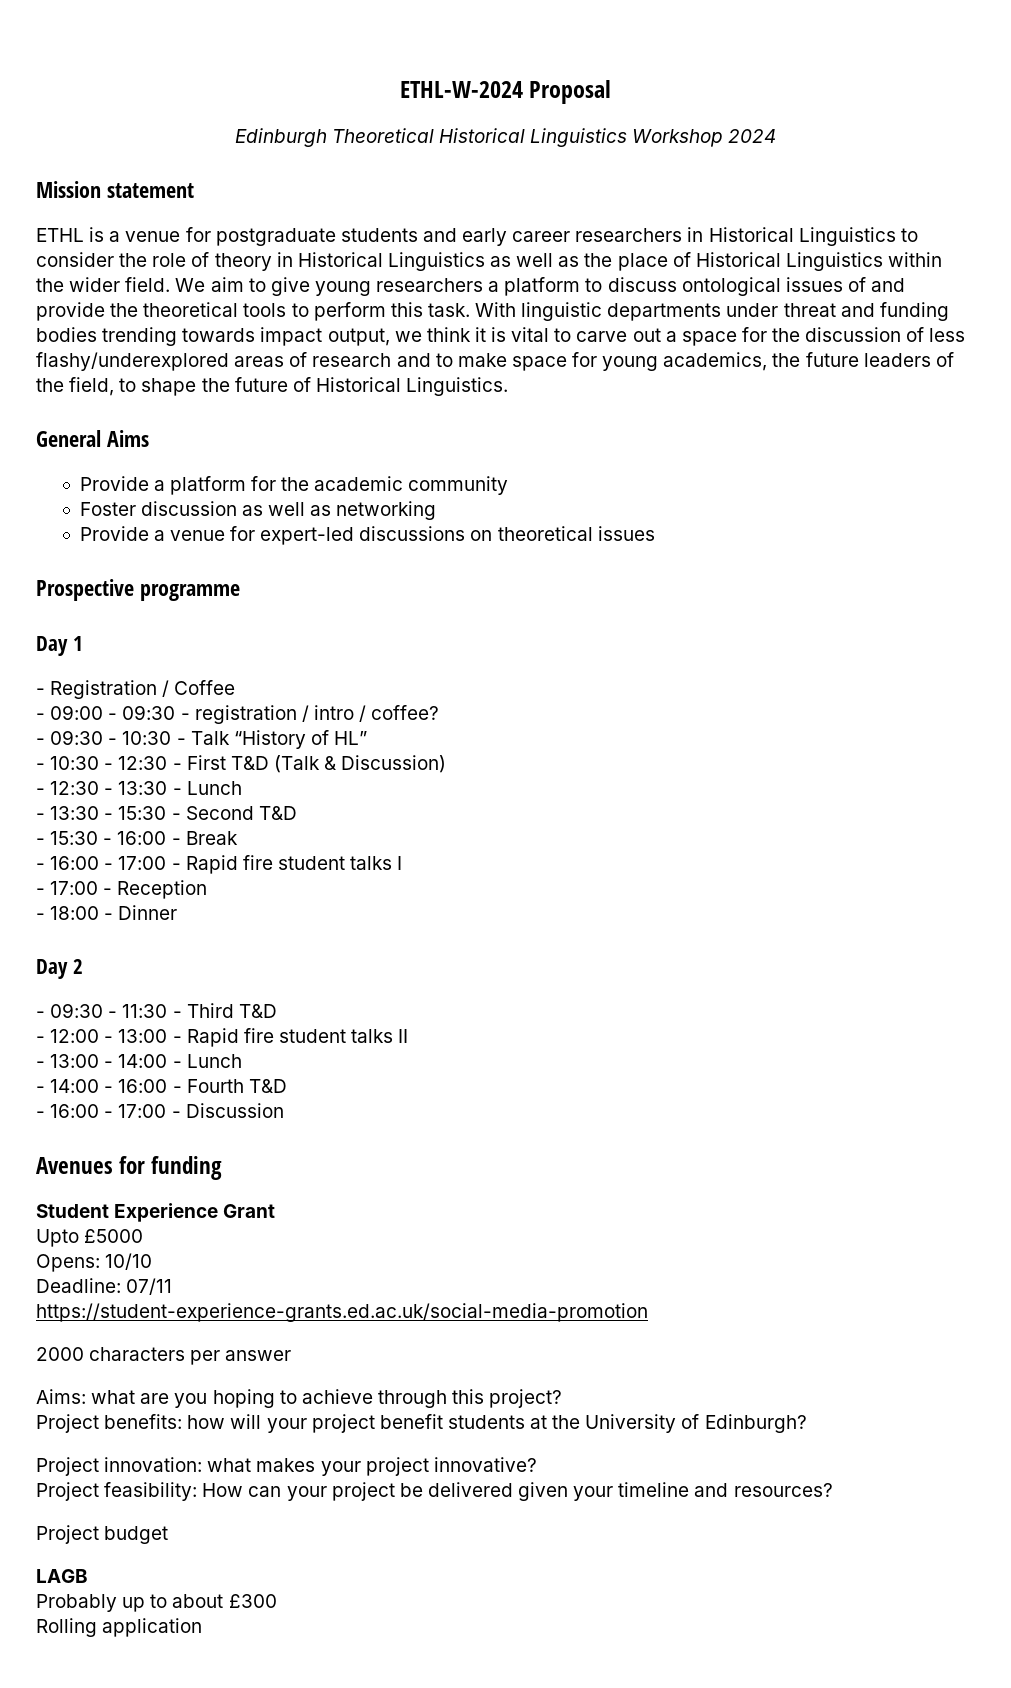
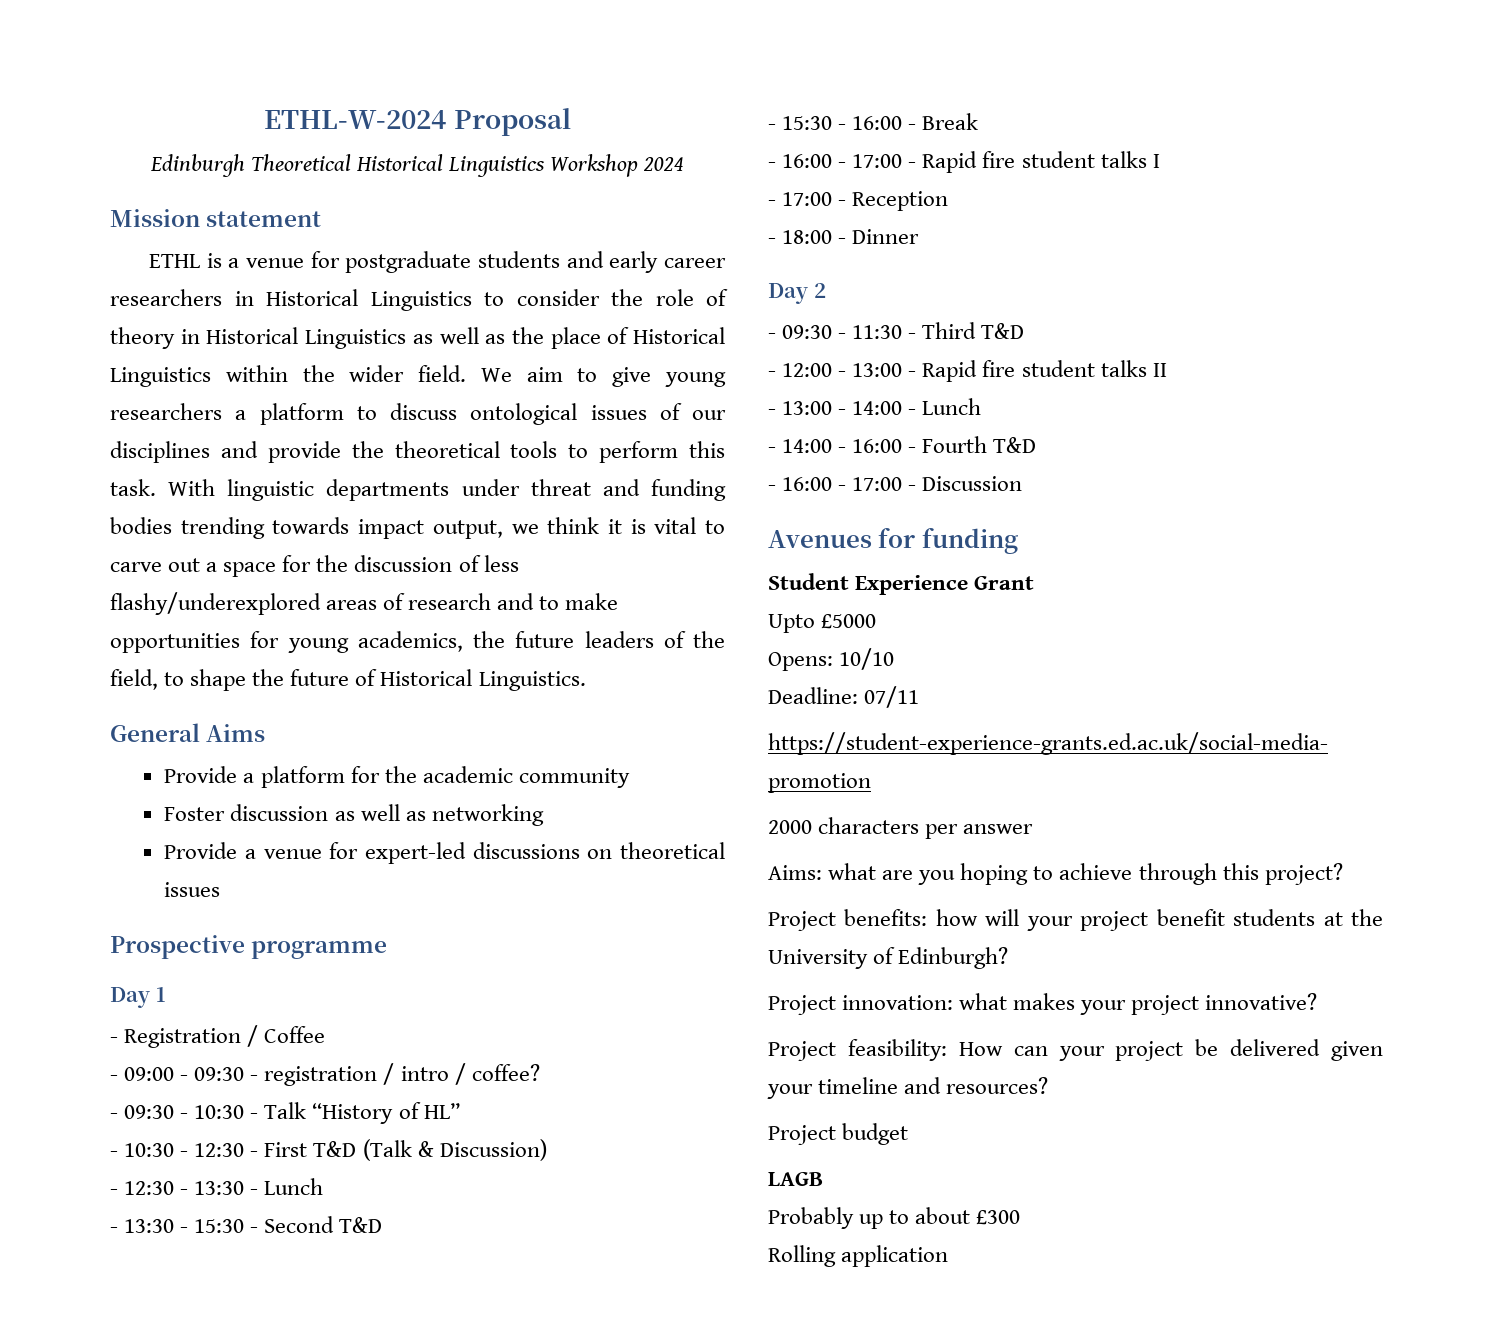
- We aim to give young researchers a platform to discuss ontological issues of and provide the theoretical tools to perform this task.
+ We aim to give young researchers a platform to discuss ontological issues of our disciplines and provide the theoretical tools to perform this task.
- With linguistic departments under threat and funding bodies trending towards impact output, we think it is vital to carve out a space for the discussion of less flashy/underexplored areas of research and to make space for young academics, the future leaders of the field, to shape the future of Historical Linguistics.
+ With linguistic departments under threat and funding bodies trending towards impact output, we think it is vital to carve out a space for the discussion of less flashy/underexplored areas of research and to make opportunities for young academics, the future leaders of the field, to shape the future of Historical Linguistics.

